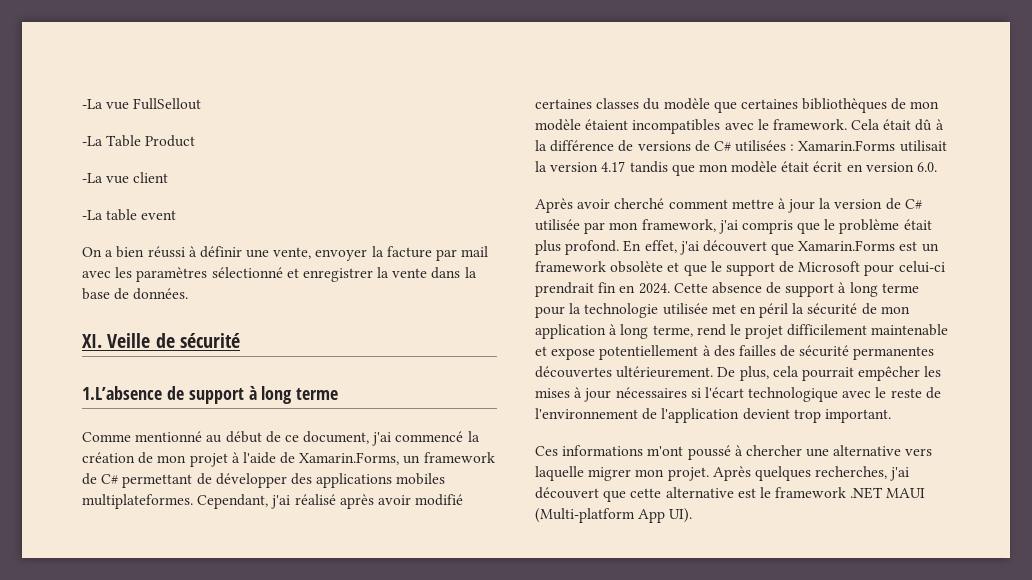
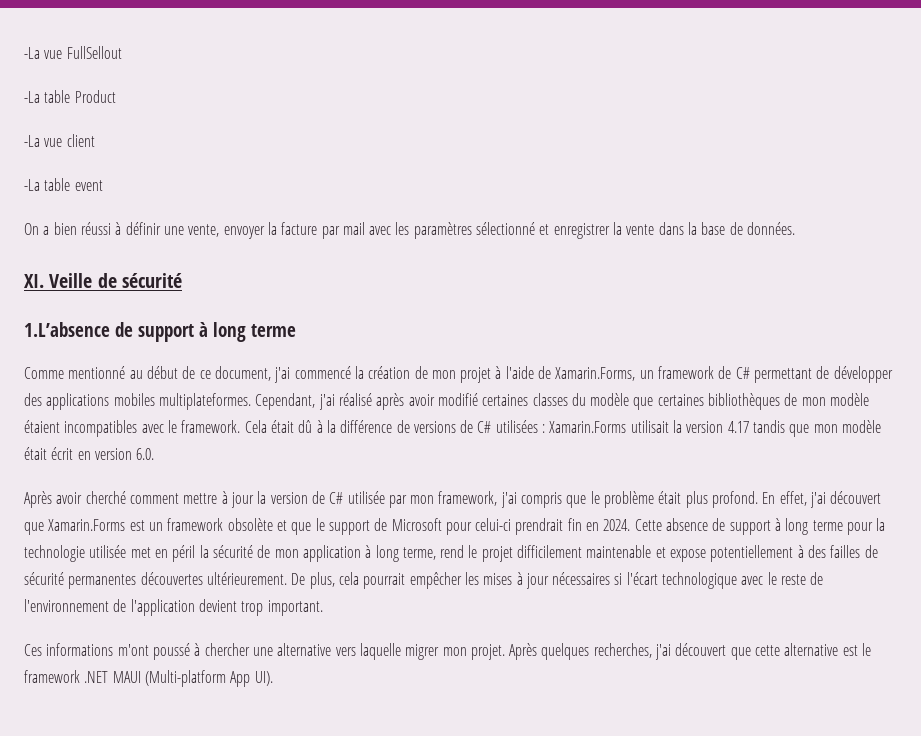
- -La Table Product
+ -La table Product

